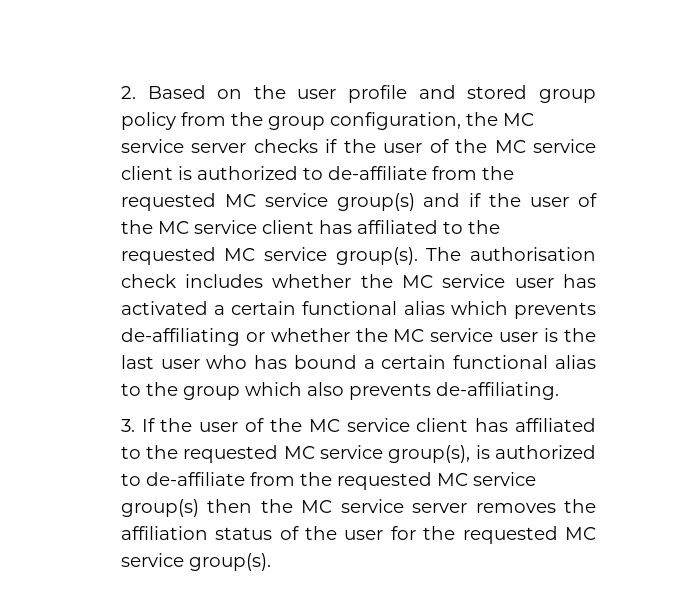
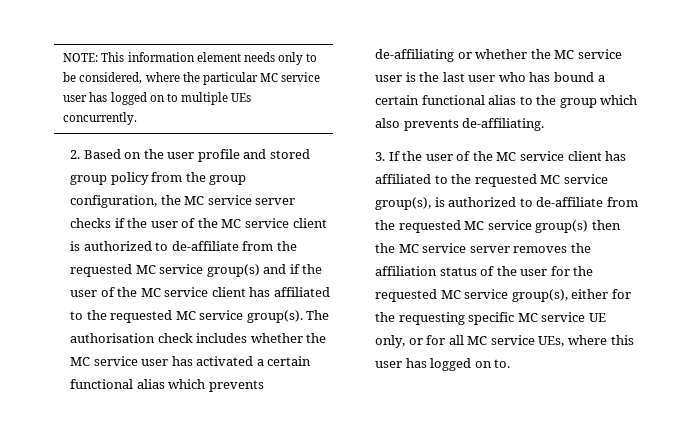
+ NOTE: This information element needs only to be considered, where the particular MC service user has logged on to multiple UEs concurrently.
- 3. If the user of the MC service client has affiliated to the requested MC service group(s), is authorized to de-affiliate from the requested MC service group(s) then the MC service server removes the affiliation status of the user for the requested MC service group(s).
+ 3. If the user of the MC service client has affiliated to the requested MC service group(s), is authorized to de-affiliate from the requested MC service group(s) then the MC service server removes the affiliation status of the user for the requested MC service group(s), either for the requesting specific MC service UE only, or for all MC service UEs, where this user has logged on to.

